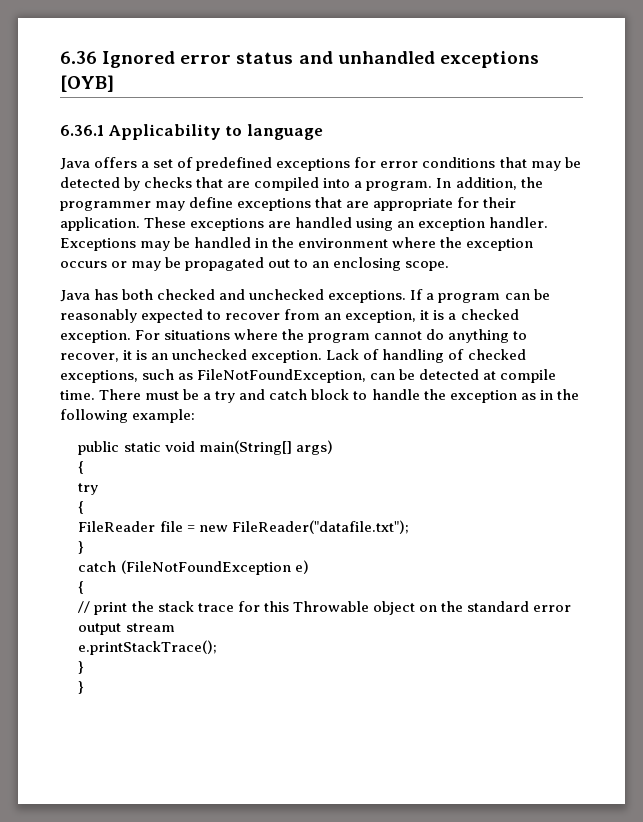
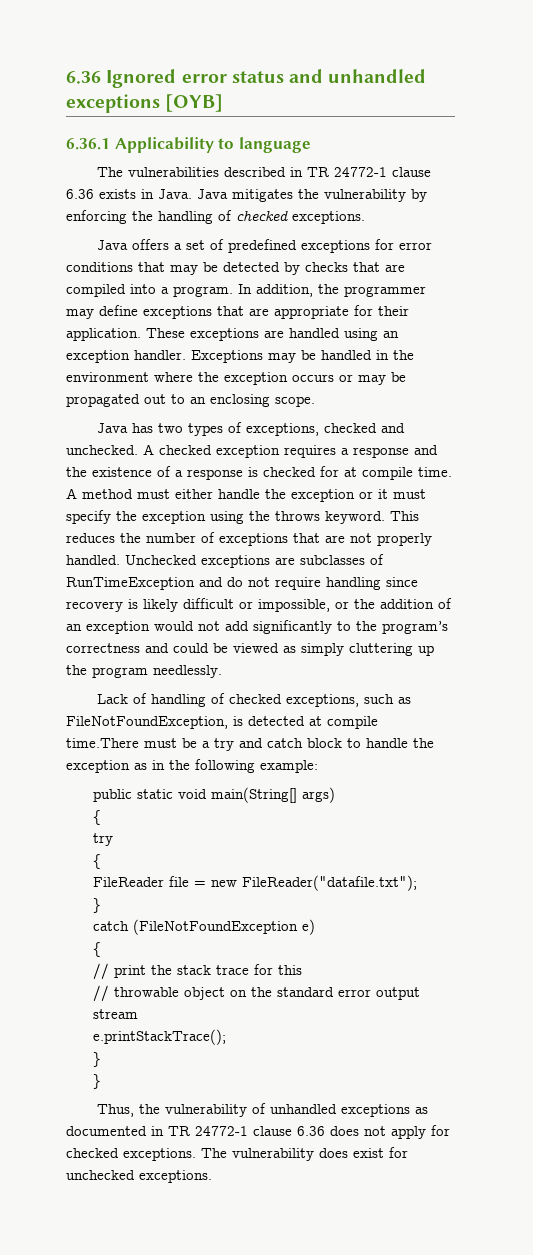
+ The vulnerabilities described in TR 24772-1 clause 6.36 exists in Java. Java mitigates the vulnerability by enforcing the handling of checked exceptions.
- Java has both checked and unchecked exceptions. If a program can be reasonably expected to recover from an exception, it is a checked exception. For situations where the program cannot do anything to recover, it is an unchecked exception. Lack of handling of checked exceptions, such as FileNotFoundException, can be detected at compile time. There must be a try and catch block to handle the exception as in the following example:
+ Java has two types of exceptions, checked and unchecked. A checked exception requires a response and the existence of a response is checked for at compile time. A method must either handle the exception or it must specify the exception using the throws keyword. This reduces the number of exceptions that are not properly handled. Unchecked exceptions are subclasses of RunTimeException and do not require handling since recovery is likely difficult or impossible, or the addition of an exception would not add significantly to the program’s correctness and could be viewed as simply cluttering up the program needlessly.
+ Lack of handling of checked exceptions, such as FileNotFoundException, is detected at compile time.There must be a try and catch block to handle the exception as in the following example:
- // print the stack trace for this Throwable object on the standard error output stream
+ // print the stack trace for this
+ // throwable object on the standard error output stream
+ Thus, the vulnerability of unhandled exceptions as documented in TR 24772-1 clause 6.36 does not apply for checked exceptions. The vulnerability does exist for unchecked exceptions.

